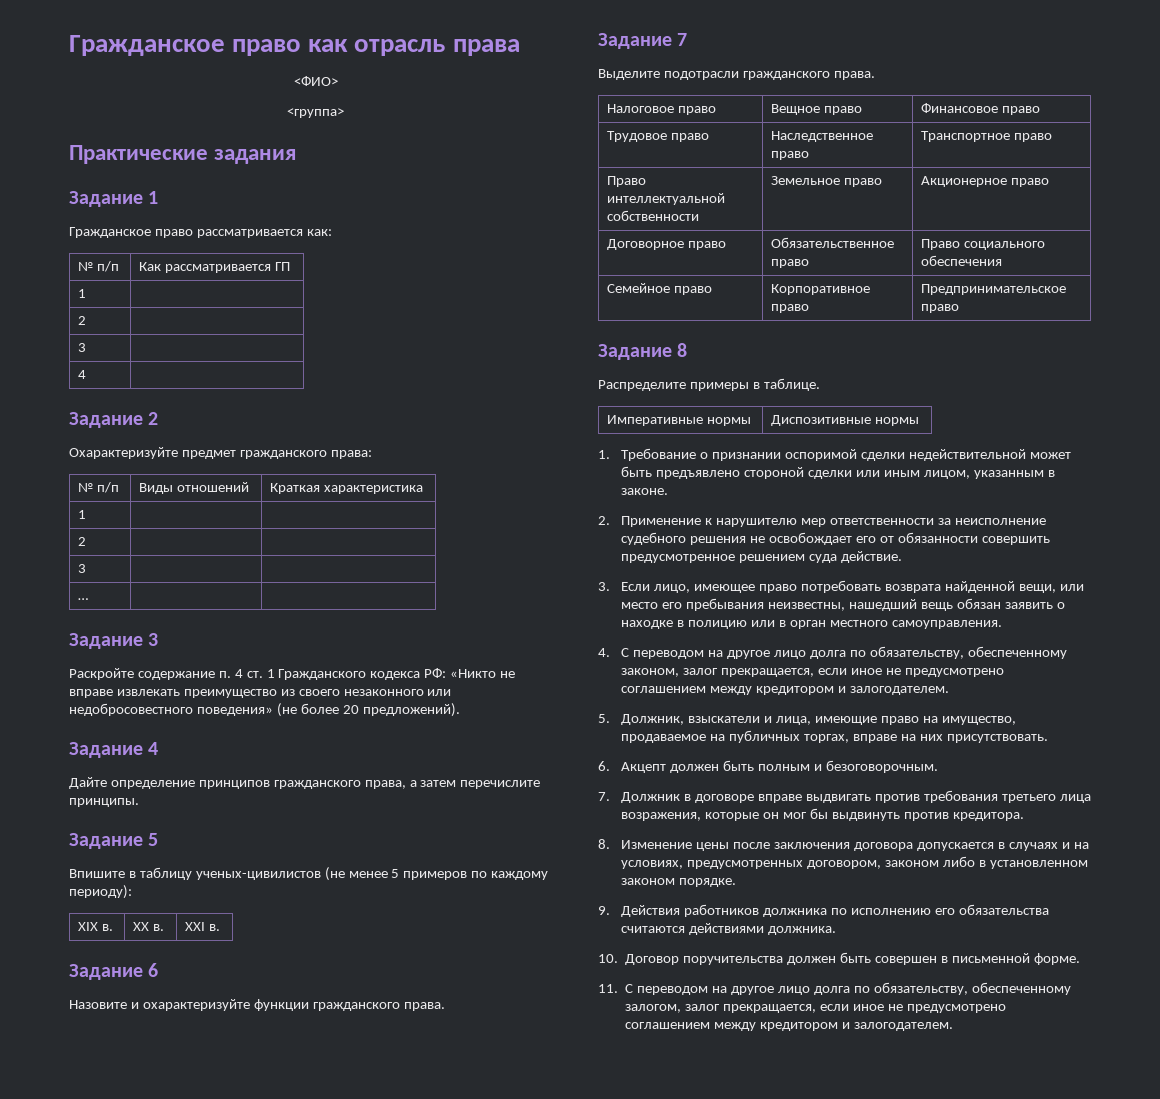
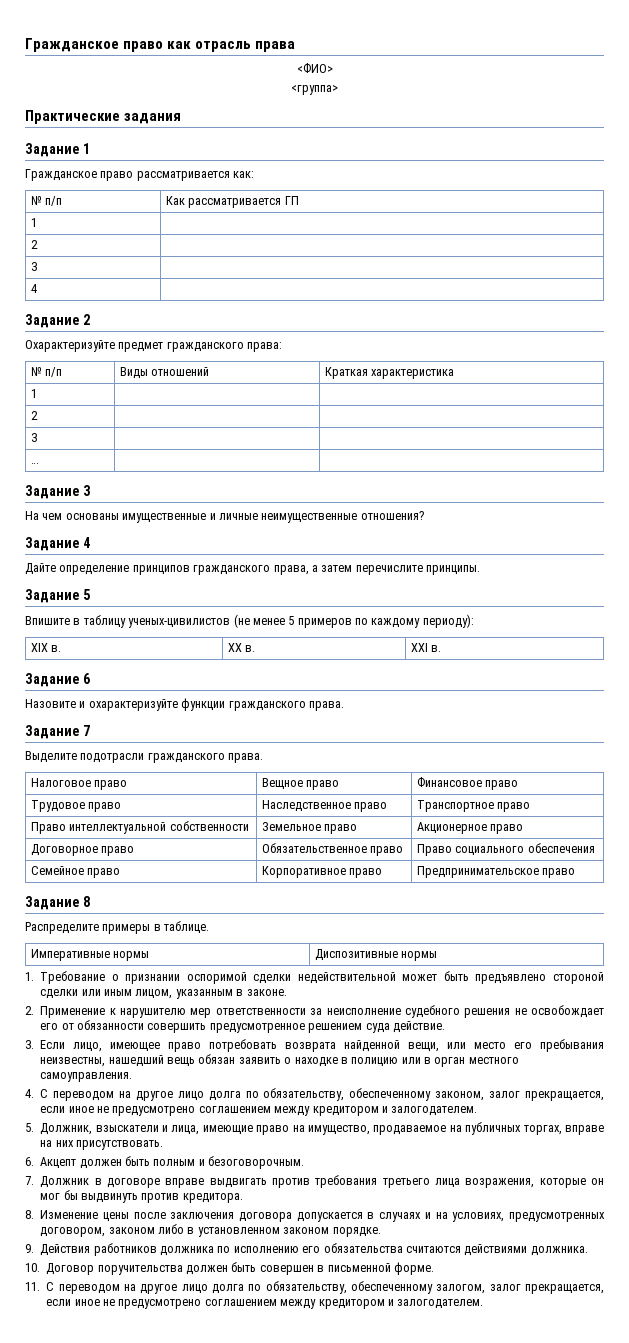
- Раскройте содержание п. 4 ст. 1 Гражданского кодекса РФ: «Никто не вправе извлекать преимущество из своего незаконного или недобросовестного поведения» (не более 20 предложений).
+ На чем основаны имущественные и личные неимущественные отношения?

